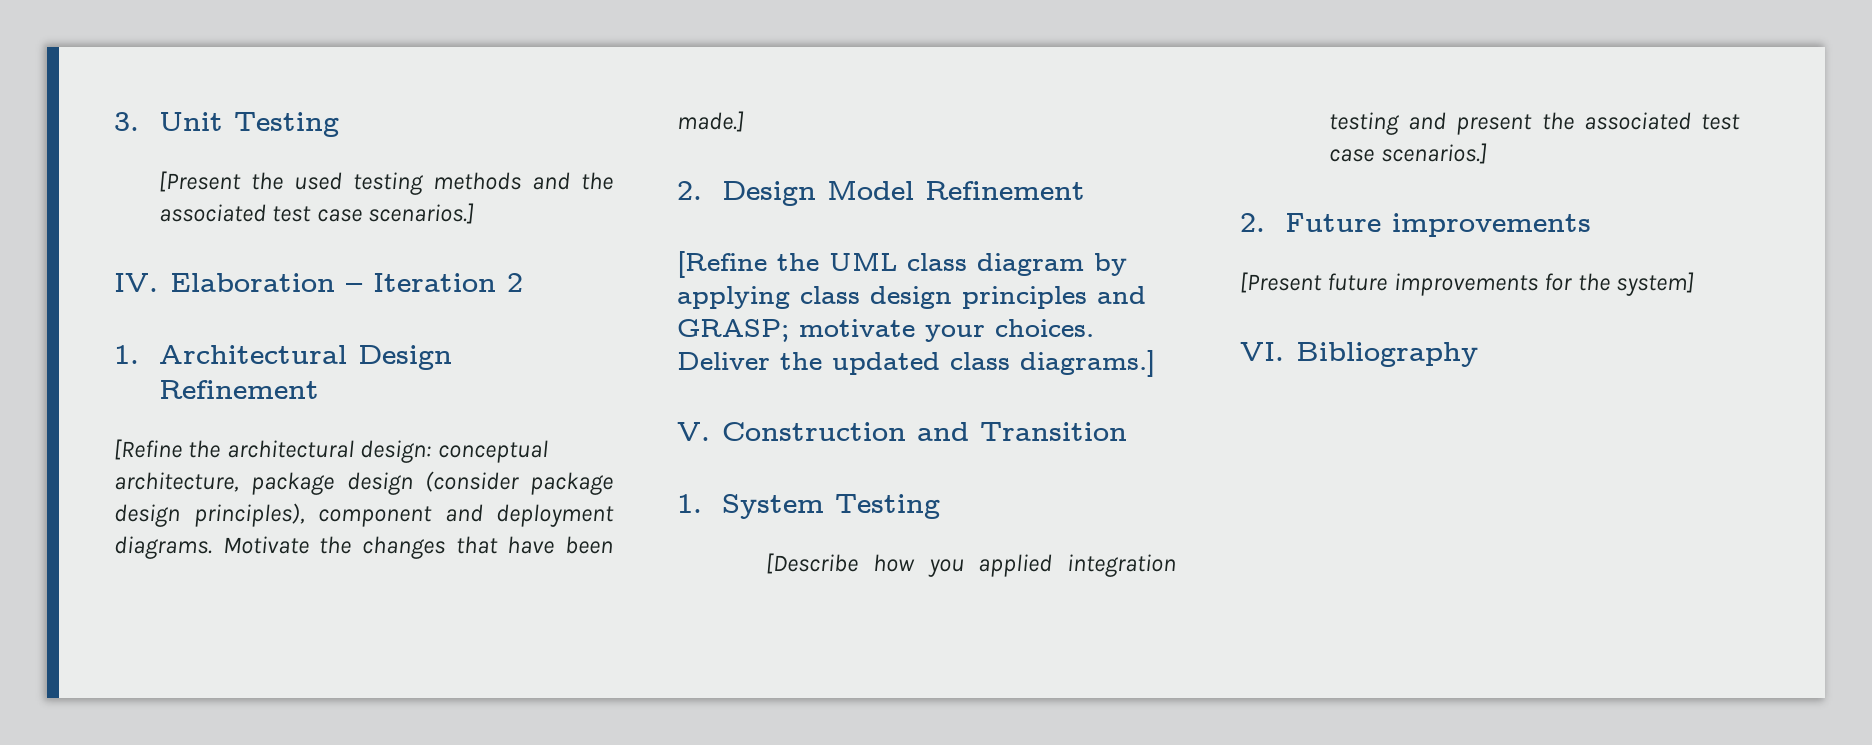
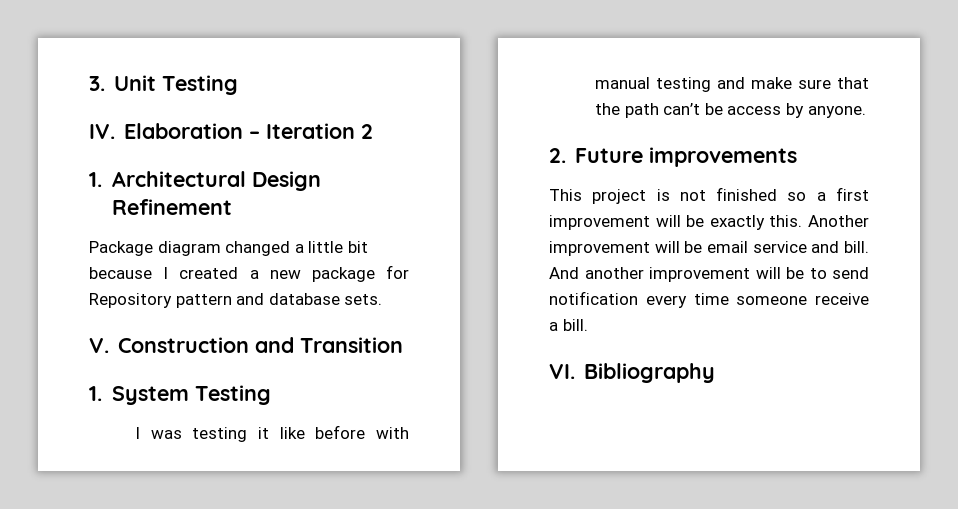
- [Present the used testing methods and the associated test case scenarios.]
- [Refine the architectural design: conceptual architecture, package design (consider package design principles), component and deployment diagrams. Motivate the changes that have been made.]
- 2. Design Model Refinement
- [Refine the UML class diagram by applying class design principles and GRASP; motivate your choices. Deliver the updated class diagrams.]
+ Package diagram changed a little bit because I created a new package for Repository pattern and database sets.
- [Describe how you applied integration testing and present the associated test case scenarios.]
+ I was testing it like before with manual testing and make sure that the path can’t be access by anyone.
  2. Future improvements
- [Present future improvements for the system]
+ This project is not finished so a first improvement will be exactly this. Another improvement will be email service and bill. And another improvement will be to send notification every time someone receive a bill.

